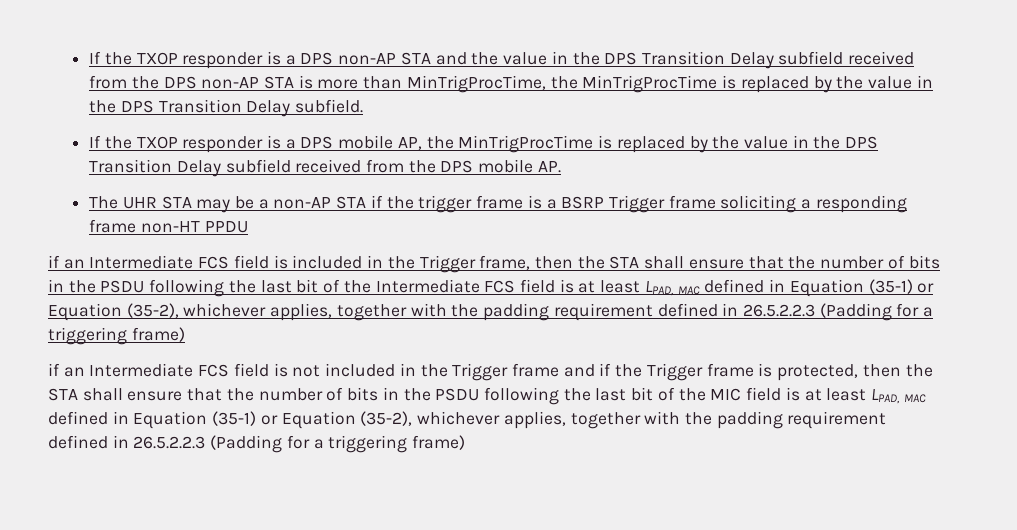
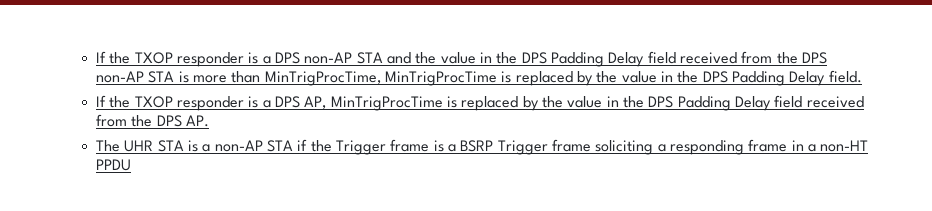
- If the TXOP responder is a DPS non-AP STA and the value in the DPS Transition Delay subfield received from the DPS non-AP STA is more than MinTrigProcTime, the MinTrigProcTime is replaced by the value in the DPS Transition Delay subfield.
- If the TXOP responder is a DPS mobile AP, the MinTrigProcTime is replaced by the value in the DPS Transition Delay subfield received from the DPS mobile AP.
+ If the TXOP responder is a DPS non-AP STA and the value in the DPS Padding Delay field received from the DPS non-AP STA is more than MinTrigProcTime, MinTrigProcTime is replaced by the value in the DPS Padding Delay field.
+ If the TXOP responder is a DPS AP, MinTrigProcTime is replaced by the value in the DPS Padding Delay field received from the DPS AP.
- The UHR STA may be a non-AP STA if the trigger frame is a BSRP Trigger frame soliciting a responding frame non-HT PPDU
+ The UHR STA is a non-AP STA if the Trigger frame is a BSRP Trigger frame soliciting a responding frame in a non-HT PPDU
- if an Intermediate FCS field is included in the Trigger frame, then the STA shall ensure that the number of bits in the PSDU following the last bit of the Intermediate FCS field is at least LPAD, MAC defined in Equation (35-1) or Equation (35-2), whichever applies, together with the padding requirement defined in 26.5.2.2.3 (Padding for a triggering frame)
- if an Intermediate FCS field is not included in the Trigger frame and if the Trigger frame is protected, then the STA shall ensure that the number of bits in the PSDU following the last bit of the MIC field is at least LPAD, MAC defined in Equation (35-1) or Equation (35-2), whichever applies, together with the padding requirement defined in 26.5.2.2.3 (Padding for a triggering frame)

